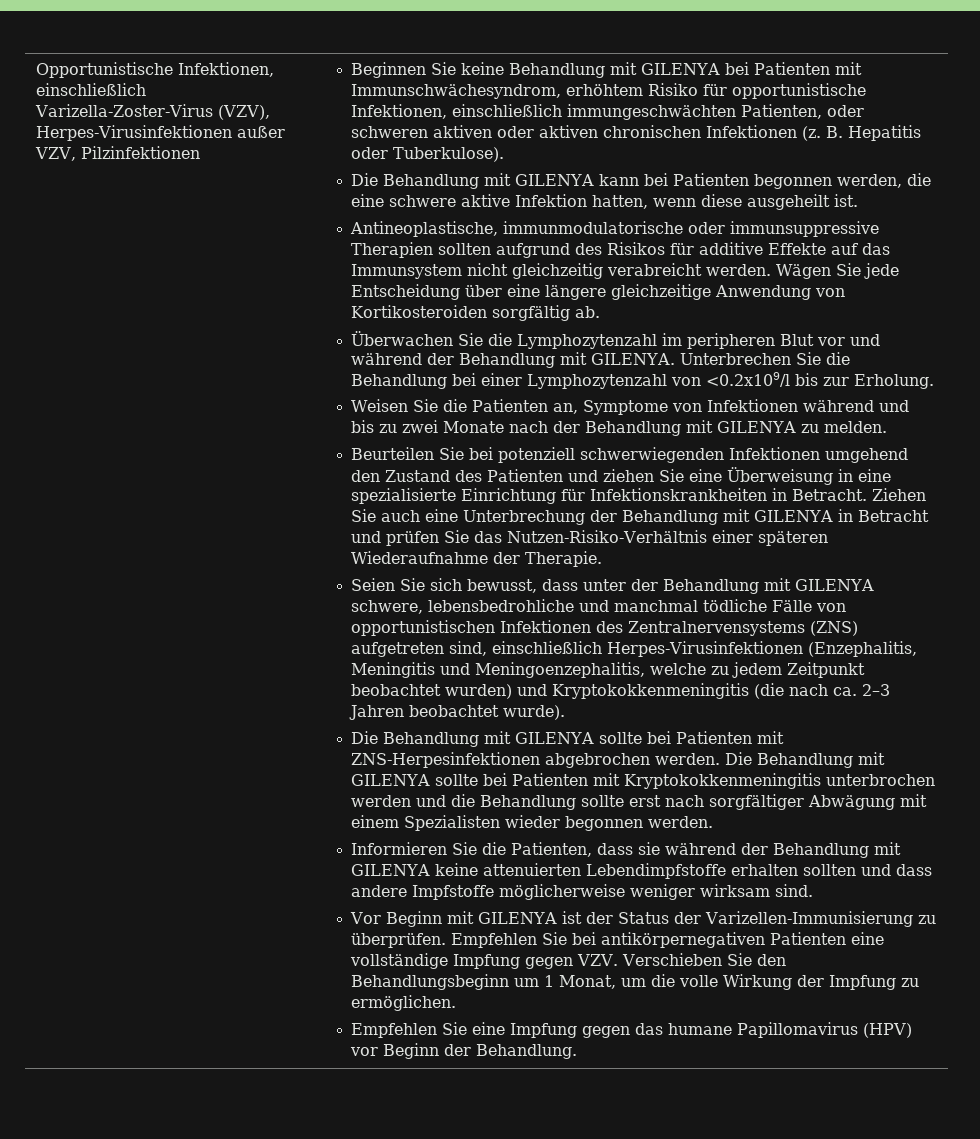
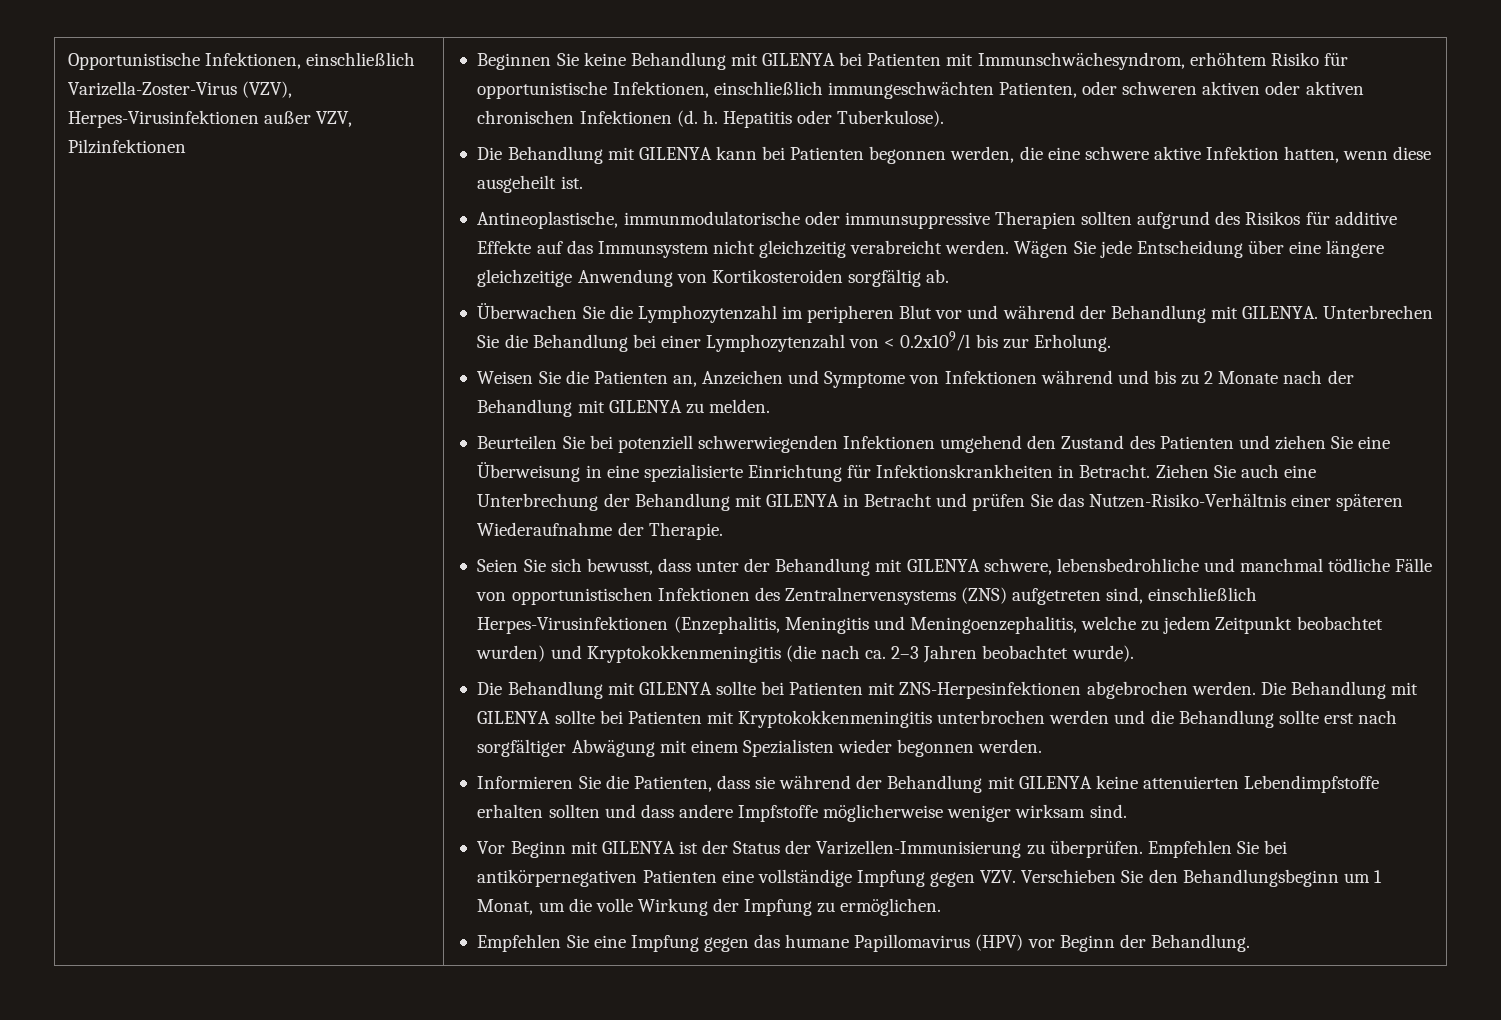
- Beginnen Sie keine Behandlung mit GILENYA bei Patienten mit Immunschwächesyndrom, erhöhtem Risiko für opportunistische Infektionen, einschließlich immungeschwächten Patienten, oder schweren aktiven oder aktiven chronischen Infektionen (z. B. Hepatitis oder Tuberkulose).
+ Beginnen Sie keine Behandlung mit GILENYA bei Patienten mit Immunschwächesyndrom, erhöhtem Risiko für opportunistische Infektionen, einschließlich immungeschwächten Patienten, oder schweren aktiven oder aktiven chronischen Infektionen (d. h. Hepatitis oder Tuberkulose).
- Unterbrechen Sie die Behandlung bei einer Lymphozytenzahl von <0.2x109/l bis zur Erholung.
+ Unterbrechen Sie die Behandlung bei einer Lymphozytenzahl von < 0.2x109/l bis zur Erholung.
- Weisen Sie die Patienten an, Symptome von Infektionen während und bis zu zwei Monate nach der Behandlung mit GILENYA zu melden.
+ Weisen Sie die Patienten an, Anzeichen und Symptome von Infektionen während und bis zu 2 Monate nach der Behandlung mit GILENYA zu melden.

